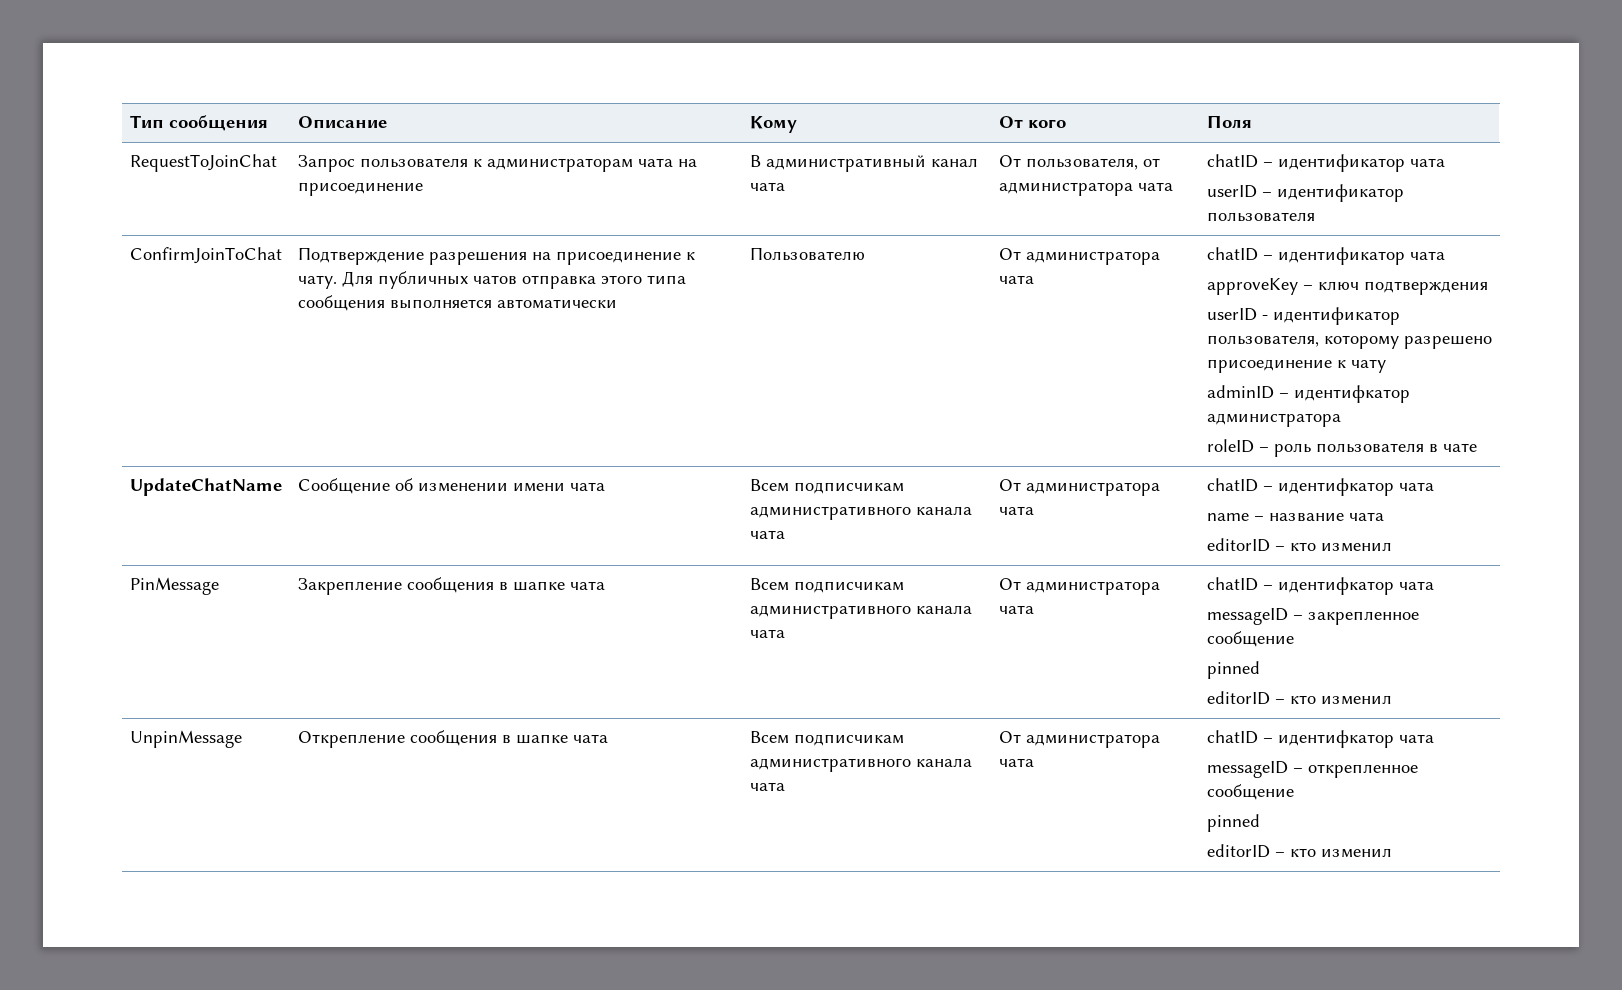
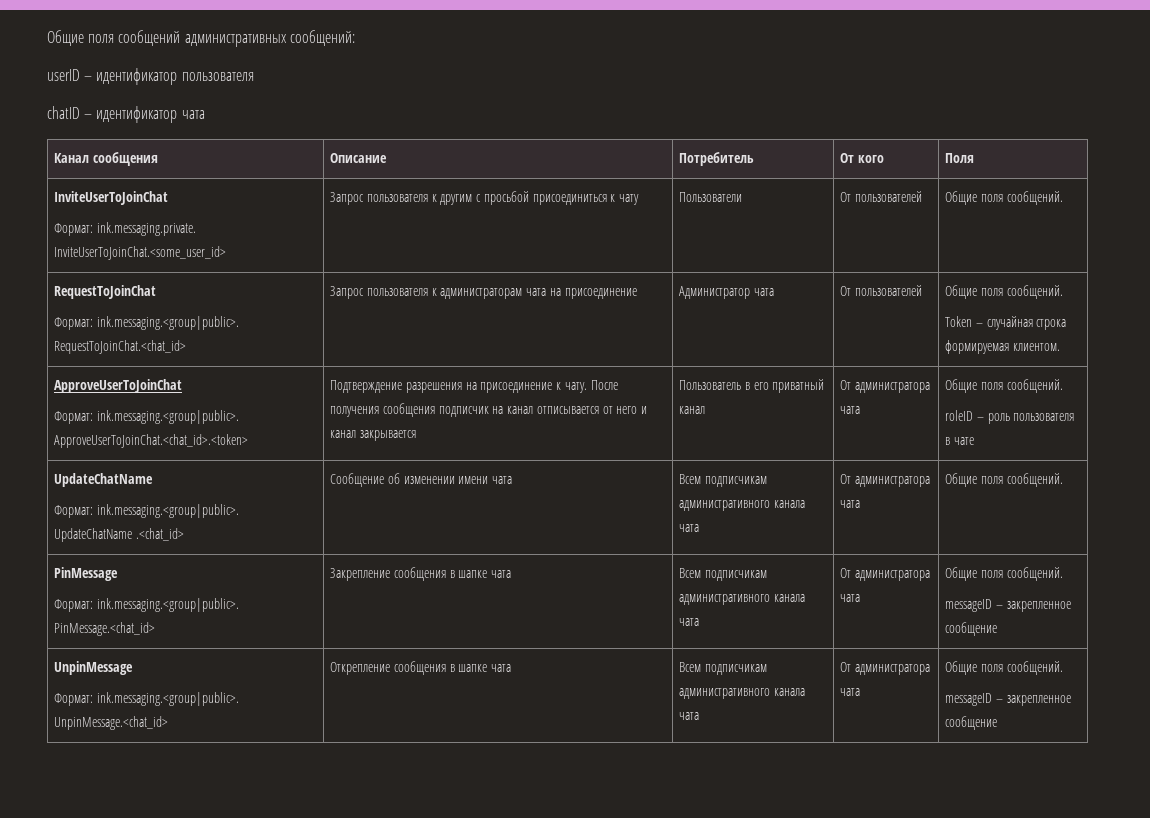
- Тип сообщения | Описание | Кому | От кого | Поля
+ Общие поля сообщений административных сообщений:
+ userID – идентификатор пользователя
+ chatID – идентификатор чата
+ Канал сообщения | Описание | Потребитель | От кого | Поля
- RequestToJoinChat | Запрос пользователя к администраторам чата на присоединение | В административный канал чата | От пользователя, от администратора чата | chatID – идентификатор чата
- userID – идентификатор пользователя
- ConfirmJoinToChat | Подтверждение разрешения на присоединение к чату. Для публичных чатов отправка этого типа сообщения выполняется автоматически | Пользователю | От администратора чата | chatID – идентификатор чата
- approveKey – ключ подтверждения
- userID - идентификатор пользователя, которому разрешено присоединение к чату
- adminID – идентифкатор администратора
+ InviteUserToJoinChat
+ Формат: ink.messaging.private. InviteUserToJoinChat.<some_user_id> | Запрос пользователя к другим с просьбой присоединиться к чату | Пользователи | От пользователей | Общие поля сообщений.
+ RequestToJoinChat
+ Формат: ink.messaging.<group|public>. RequestToJoinChat.<chat_id> | Запрос пользователя к администраторам чата на присоединение | Администратор чата | От пользователей | Общие поля сообщений.
+ Token – случайная строка формируемая клиентом.
+ ApproveUserToJoinChat
+ Формат: ink.messaging.<group|public>. ApproveUserToJoinChat.<chat_id>.<token> | Подтверждение разрешения на присоединение к чату. После получения сообщения подписчик на канал отписывается от него и канал закрывается | Пользователь в его приватный канал | От администратора чата | Общие поля сообщений.
  roleID – роль пользователя в чате
- UpdateChatName | Сообщение об изменении имени чата | Всем подписчикам административного канала чата | От администратора чата | chatID – идентифкатор чата
- name – название чата
- editorID – кто изменил
- PinMessage | Закрепление сообщения в шапке чата | Всем подписчикам административного канала чата | От администратора чата | chatID – идентифкатор чата
+ UpdateChatName
+ Формат: ink.messaging.<group|public>. UpdateChatName .<chat_id> | Сообщение об изменении имени чата | Всем подписчикам административного канала чата | От администратора чата | Общие поля сообщений.
+ PinMessage
+ Формат: ink.messaging.<group|public>. PinMessage.<chat_id> | Закрепление сообщения в шапке чата | Всем подписчикам административного канала чата | От администратора чата | Общие поля сообщений.
  messageID – закрепленное сообщение
- pinned
- editorID – кто изменил
- UnpinMessage | Открепление сообщения в шапке чата | Всем подписчикам административного канала чата | От администратора чата | chatID – идентифкатор чата
- messageID – открепленное сообщение
- pinned
- editorID – кто изменил
+ UnpinMessage
+ Формат: ink.messaging.<group|public>. UnpinMessage.<chat_id> | Открепление сообщения в шапке чата | Всем подписчикам административного канала чата | От администратора чата | Общие поля сообщений.
+ messageID – закрепленное сообщение

